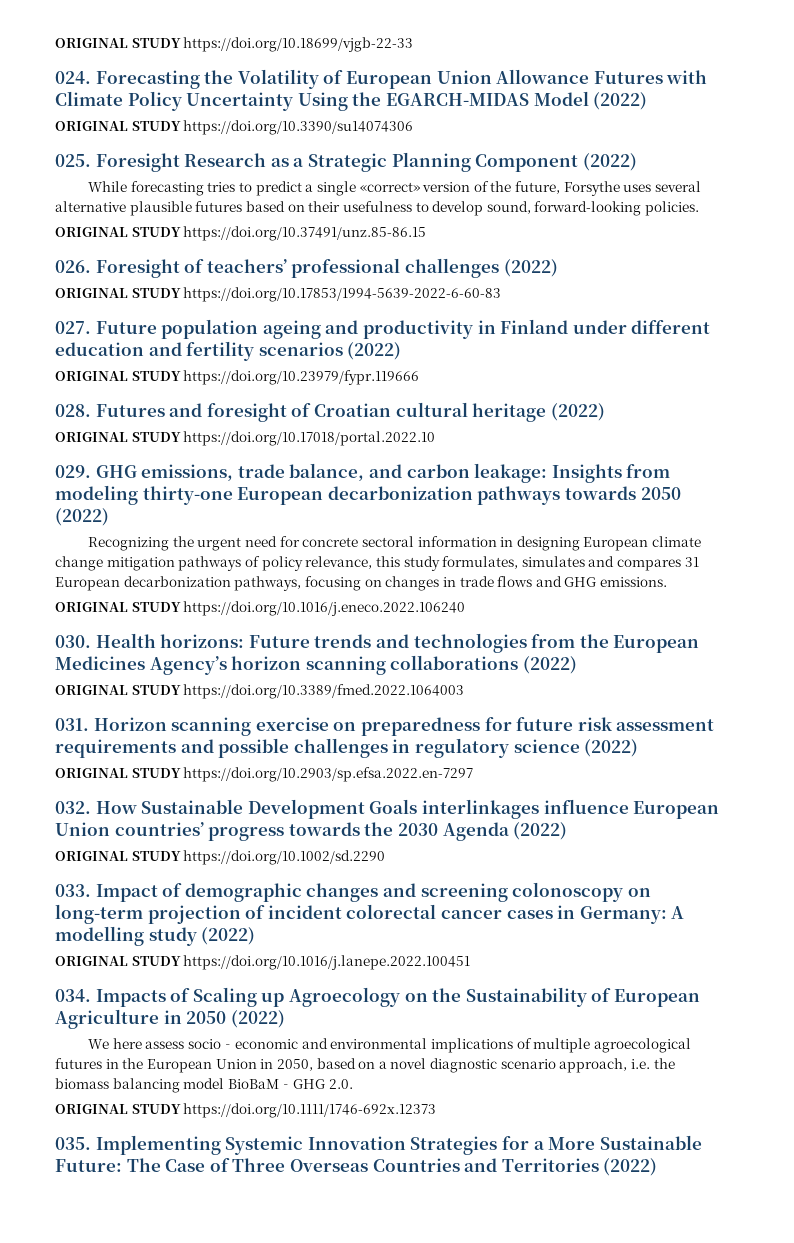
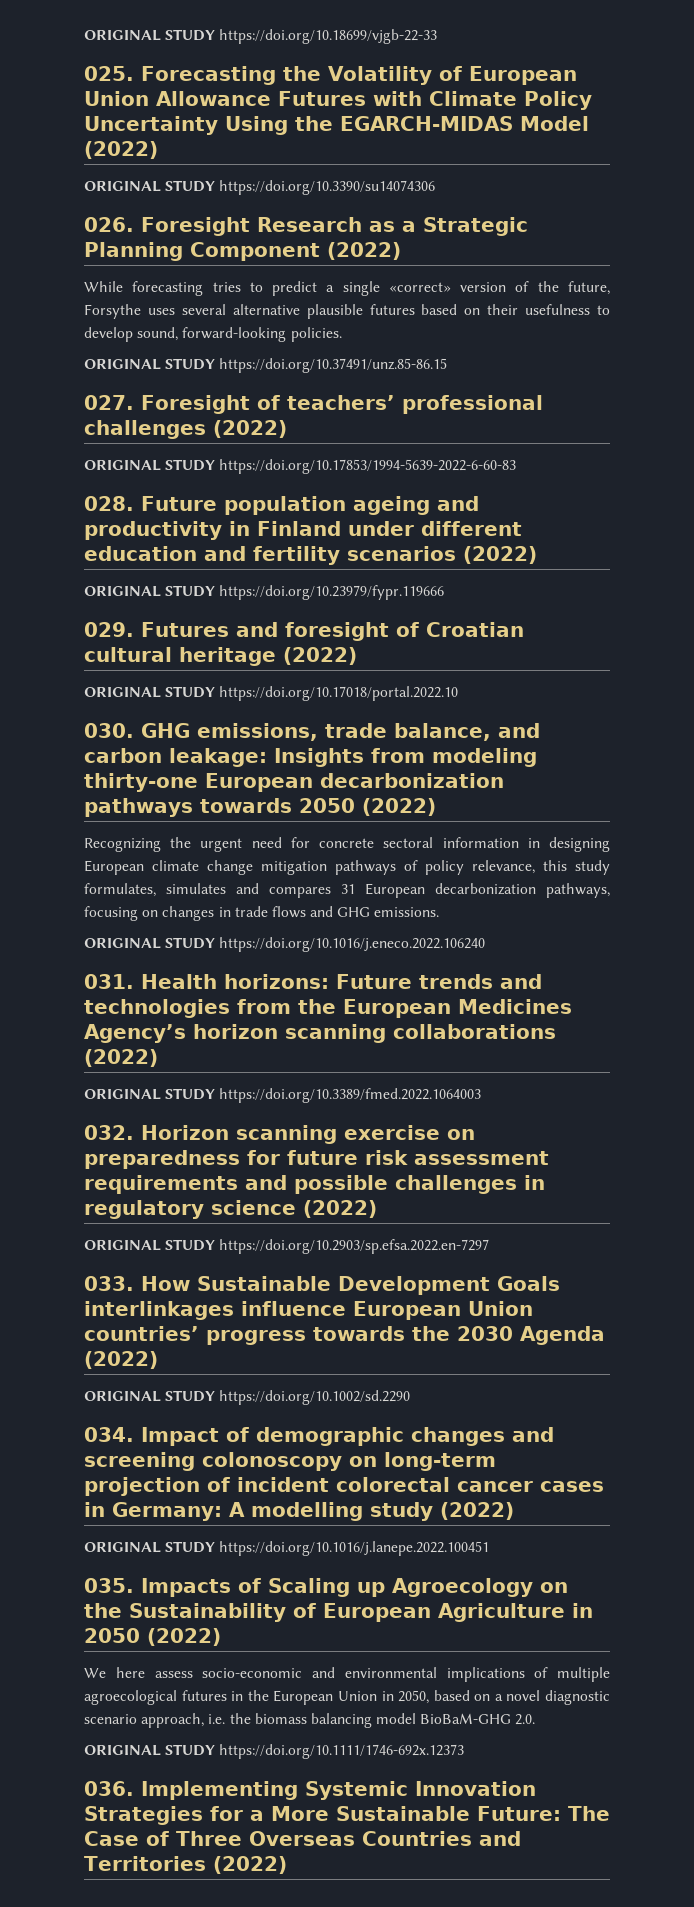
- 024. Forecasting the Volatility of European Union Allowance Futures with Climate Policy Uncertainty Using the EGARCH-MIDAS Model (2022)
+ 025. Forecasting the Volatility of European Union Allowance Futures with Climate Policy Uncertainty Using the EGARCH-MIDAS Model (2022)
- 025. Foresight Research as а Strategic Planning Component (2022)
+ 026. Foresight Research as а Strategic Planning Component (2022)
- 026. Foresight of teachers’ professional challenges (2022)
+ 027. Foresight of teachers’ professional challenges (2022)
- 027. Future population ageing and productivity in Finland under different education and fertility scenarios (2022)
+ 028. Future population ageing and productivity in Finland under different education and fertility scenarios (2022)
- 028. Futures and foresight of Croatian cultural heritage (2022)
+ 029. Futures and foresight of Croatian cultural heritage (2022)
- 029. GHG emissions, trade balance, and carbon leakage: Insights from modeling thirty-one European decarbonization pathways towards 2050 (2022)
+ 030. GHG emissions, trade balance, and carbon leakage: Insights from modeling thirty-one European decarbonization pathways towards 2050 (2022)
- 030. Health horizons: Future trends and technologies from the European Medicines Agency’s horizon scanning collaborations (2022)
+ 031. Health horizons: Future trends and technologies from the European Medicines Agency’s horizon scanning collaborations (2022)
- 031. Horizon scanning exercise on preparedness for future risk assessment requirements and possible challenges in regulatory science (2022)
+ 032. Horizon scanning exercise on preparedness for future risk assessment requirements and possible challenges in regulatory science (2022)
- 032. How Sustainable Development Goals interlinkages influence European Union countries’ progress towards the 2030 Agenda (2022)
+ 033. How Sustainable Development Goals interlinkages influence European Union countries’ progress towards the 2030 Agenda (2022)
- 033. Impact of demographic changes and screening colonoscopy on long-term projection of incident colorectal cancer cases in Germany: A modelling study (2022)
+ 034. Impact of demographic changes and screening colonoscopy on long-term projection of incident colorectal cancer cases in Germany: A modelling study (2022)
- 034. Impacts of Scaling up Agroecology on the Sustainability of European Agriculture in 2050 (2022)
+ 035. Impacts of Scaling up Agroecology on the Sustainability of European Agriculture in 2050 (2022)
- 035. Implementing Systemic Innovation Strategies for a More Sustainable Future: The Case of Three Overseas Countries and Territories (2022)
+ 036. Implementing Systemic Innovation Strategies for a More Sustainable Future: The Case of Three Overseas Countries and Territories (2022)

